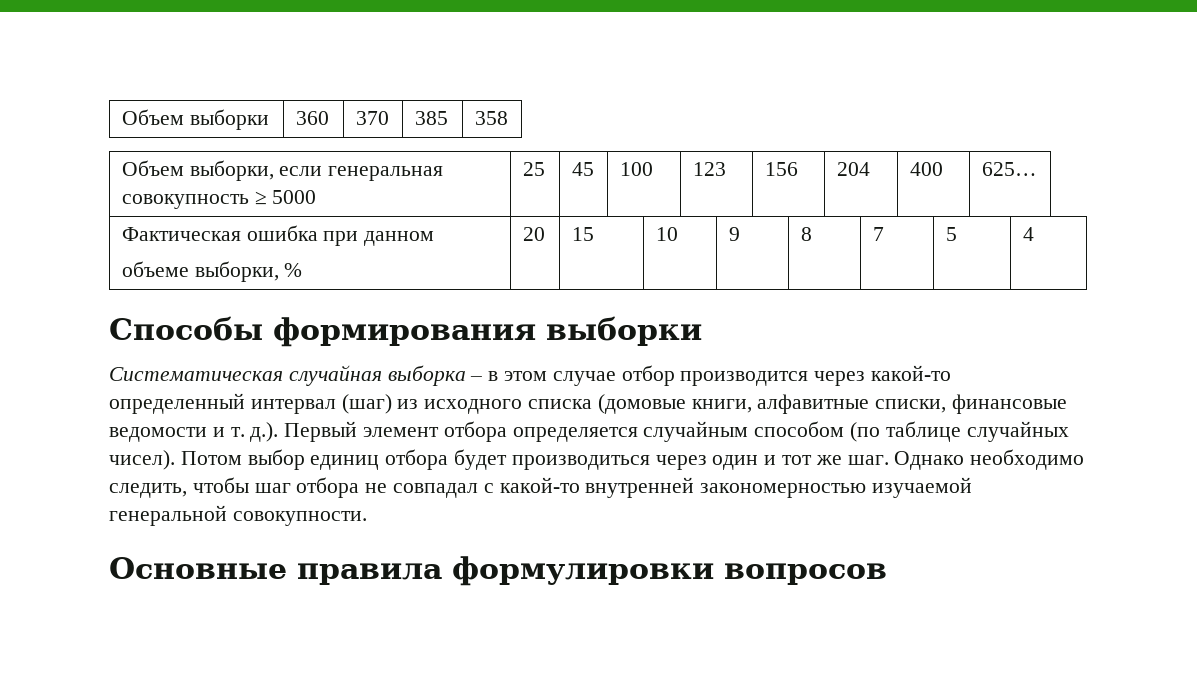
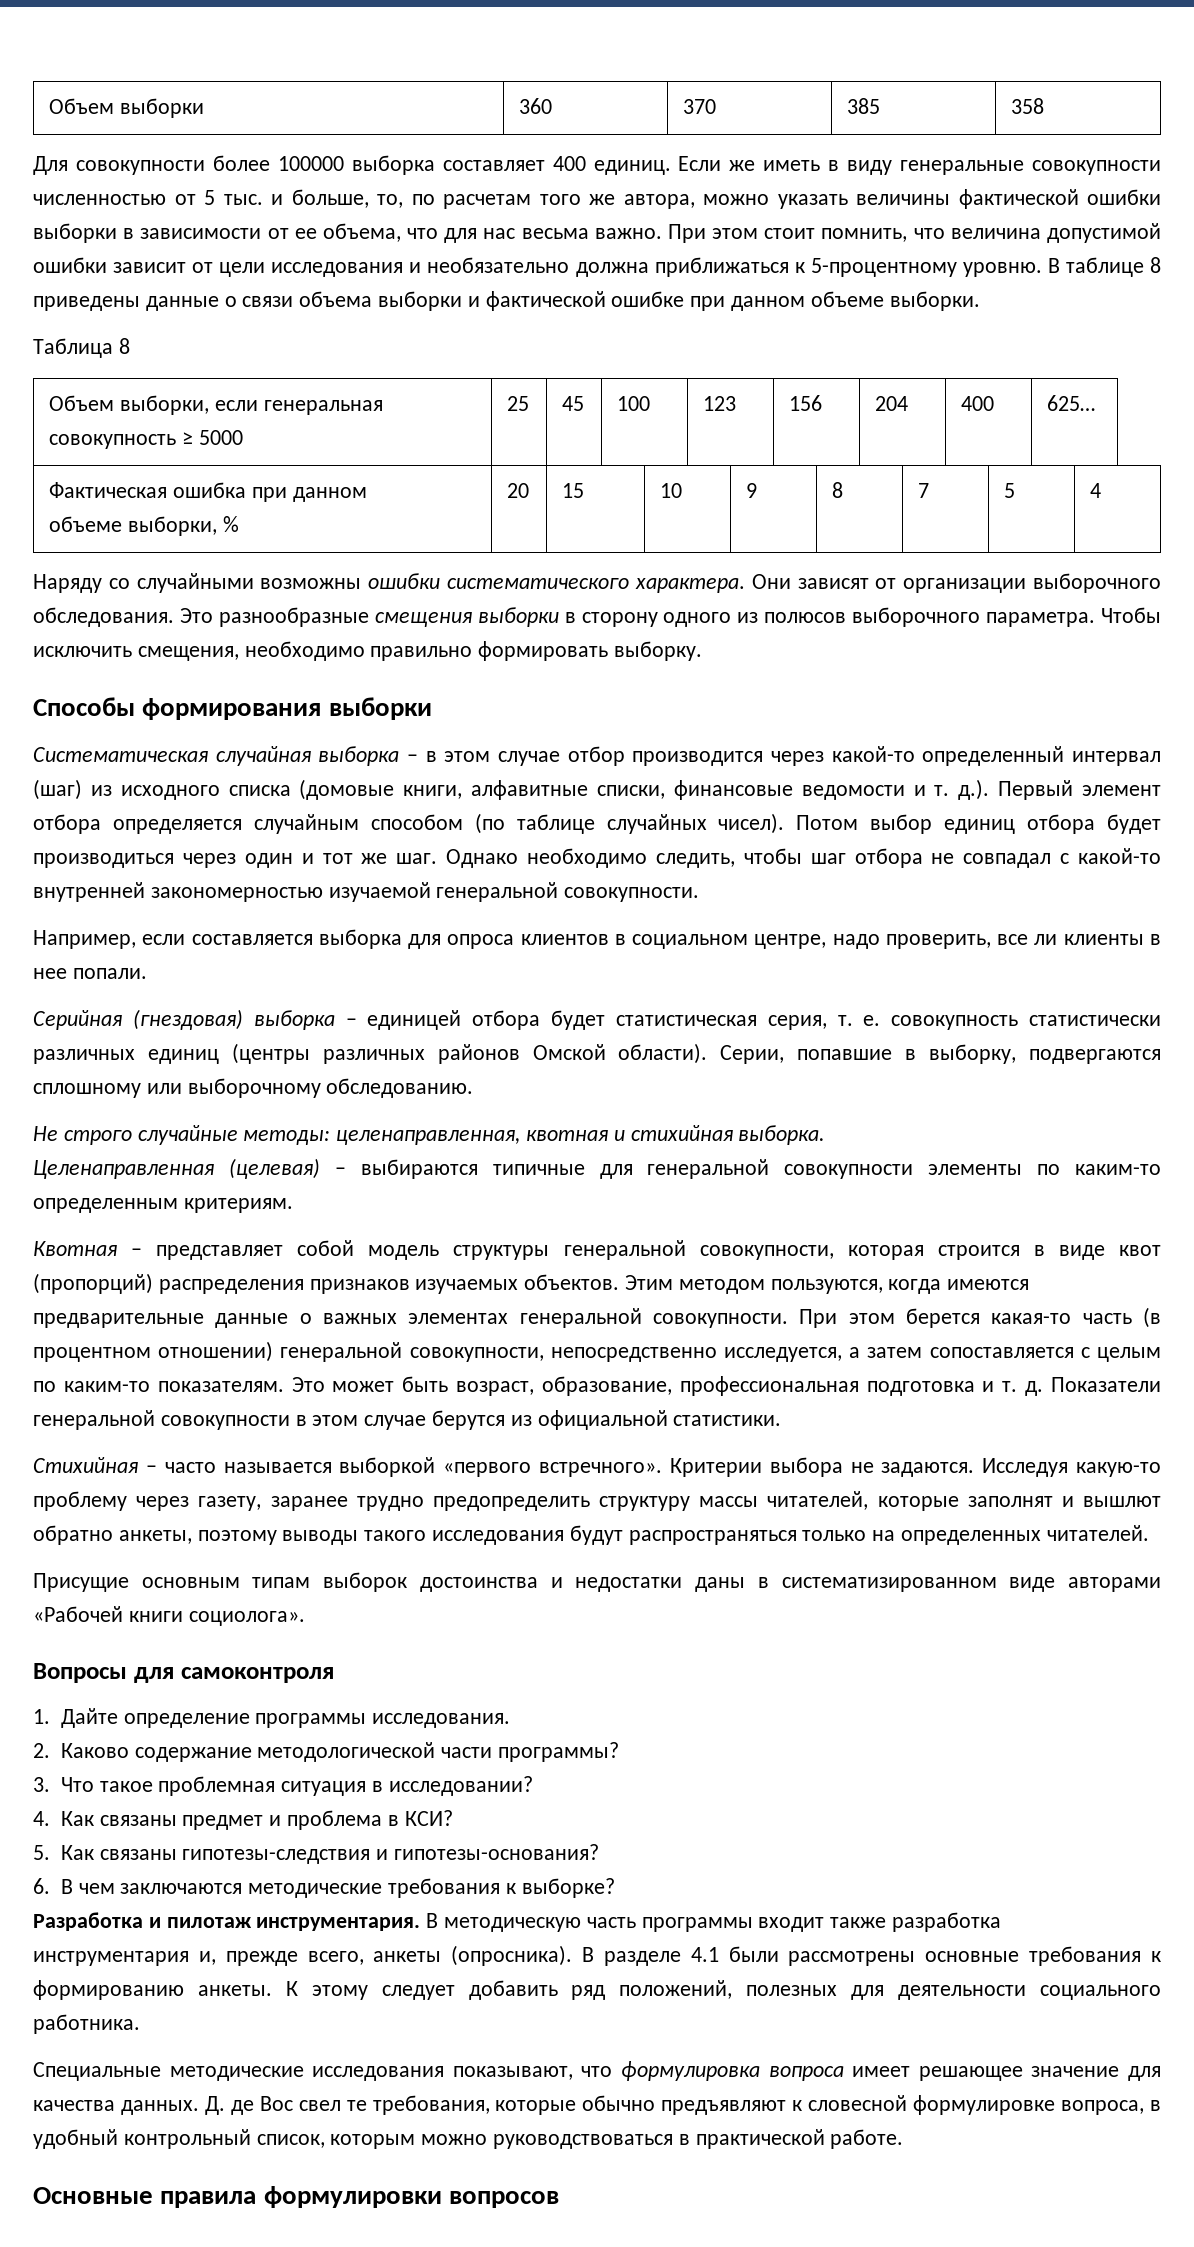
+ Для совокупности более 100000 выборка составляет 400 единиц. Если же иметь в виду генеральные совокупности численностью от 5 тыс. и больше, то, по расчетам того же автора, можно указать величины фактической ошибки выборки в зависимости от ее объема, что для нас весьма важно. При этом стоит помнить, что величина допустимой ошибки зависит от цели исследования и необязательно должна приближаться к 5-процентному уровню. В таблице 8 приведены данные о связи объема выборки и фактической ошибке при данном объеме выборки.
+ Таблица 8
+ Наряду со случайными возможны ошибки систематического характера. Они зависят от организации выборочного обследования. Это разнообразные смещения выборки в сторону одного из полюсов выборочного параметра. Чтобы исключить смещения, необходимо правильно формировать выборку.
+ Например, если составляется выборка для опроса клиентов в социальном центре, надо проверить, все ли клиенты в нее попали.
+ Серийная (гнездовая) выборка – единицей отбора будет статистическая серия, т. е. совокупность статистически различных единиц (центры различных районов Омской области). Серии, попавшие в выборку, подвергаются сплошному или выборочному обследованию.
+ Не строго случайные методы: целенаправленная, квотная и стихийная выборка.
+ Целенаправленная (целевая) – выбираются типичные для генеральной совокупности элементы по каким-то определенным критериям.
+ Квотная – представляет собой модель структуры генеральной совокупности, которая строится в виде квот (пропорций) распределения признаков изучаемых объектов. Этим методом пользуются, когда имеются предварительные данные о важных элементах генеральной совокупности. При этом берется какая-то часть (в процентном отношении) генеральной совокупности, непосредственно исследуется, а затем сопоставляется с целым по каким-то показателям. Это может быть возраст, образование, профессиональная подготовка и т. д. Показатели генеральной совокупности в этом случае берутся из официальной статистики.
+ Стихийная – часто называется выборкой «первого встречного». Критерии выбора не задаются. Исследуя какую-то проблему через газету, заранее трудно предопределить структуру массы читателей, которые заполнят и вышлют обратно анкеты, поэтому выводы такого исследования будут распространяться только на определенных читателей.
+ Присущие основным типам выборок достоинства и недостатки даны в систематизированном виде авторами «Рабочей книги социолога».
+ Вопросы для самоконтроля
+ 1. Дайте определение программы исследования.
+ 2. Каково содержание методологической части программы?
+ 3. Что такое проблемная ситуация в исследовании?
+ 4. Как связаны предмет и проблема в КСИ?
+ 5. Как связаны гипотезы-следствия и гипотезы-основания?
+ 6. В чем заключаются методические требования к выборке?
+ Разработка и пилотаж инструментария. В методическую часть программы входит также разработка инструментария и, прежде всего, анкеты (опросника). В разделе 4.1 были рассмотрены основные требования к формированию анкеты. К этому следует добавить ряд положений, полезных для деятельности социального работника.
+ Специальные методические исследования показывают, что формулировка вопроса имеет решающее значение для качества данных. Д. де Вос свел те требования, которые обычно предъявляют к словесной формулировке вопроса, в удобный контрольный список, которым можно руководствоваться в практической работе.

